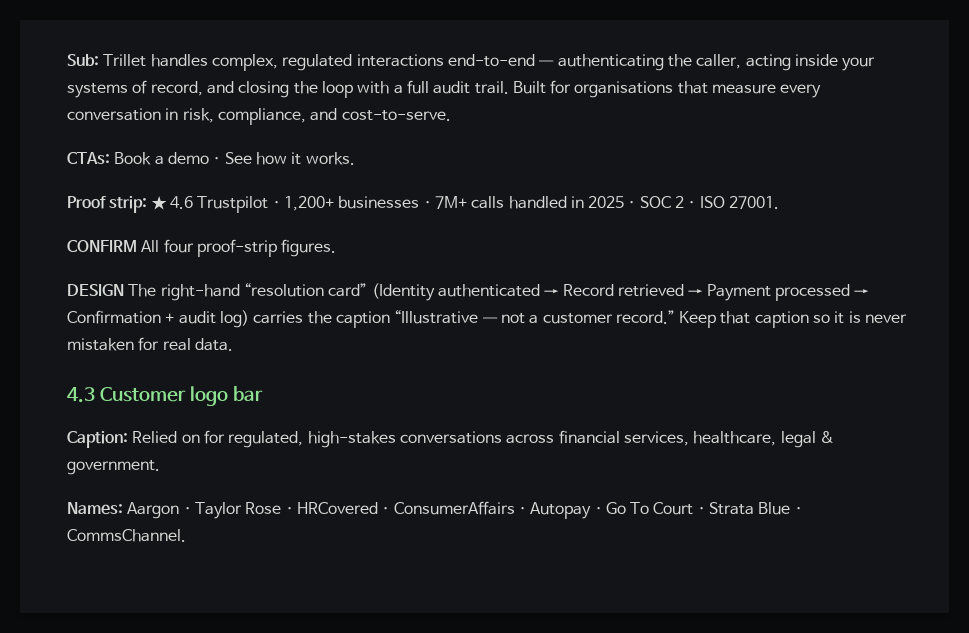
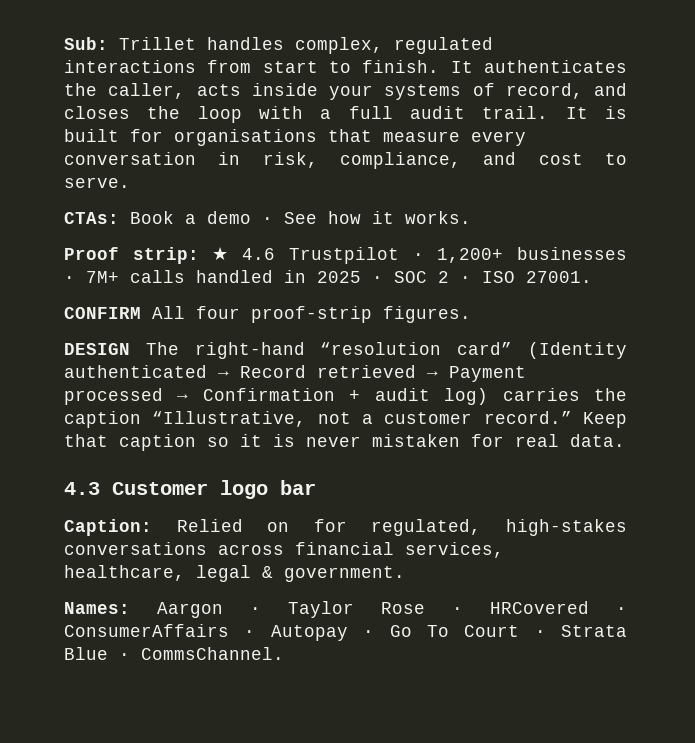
- Sub: Trillet handles complex, regulated interactions end-to-end — authenticating the caller, acting inside your systems of record, and closing the loop with a full audit trail.
+ Sub: Trillet handles complex, regulated interactions from start to finish. It authenticates the caller, acts inside your systems of record, and closes the loop with a full audit trail.
- Built for organisations that measure every conversation in risk, compliance, and cost-to-serve.
+ It is built for organisations that measure every conversation in risk, compliance, and cost to serve.
- DESIGN The right-hand “resolution card” (Identity authenticated → Record retrieved → Payment processed → Confirmation + audit log) carries the caption “Illustrative — not a customer record.”
+ DESIGN The right-hand “resolution card” (Identity authenticated → Record retrieved → Payment processed → Confirmation + audit log) carries the caption “Illustrative, not a customer record.”

